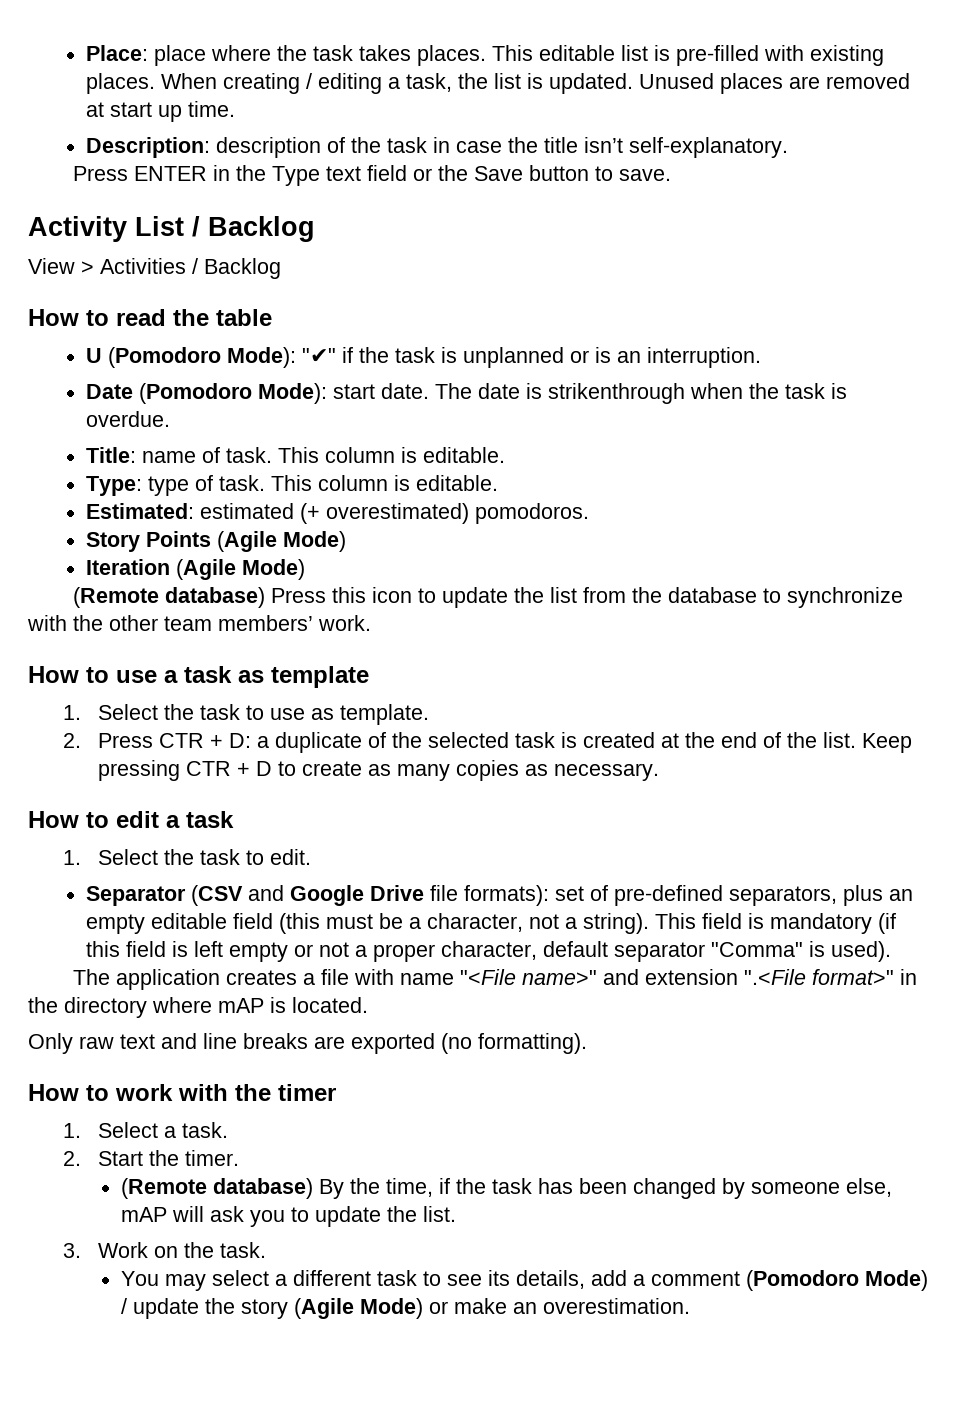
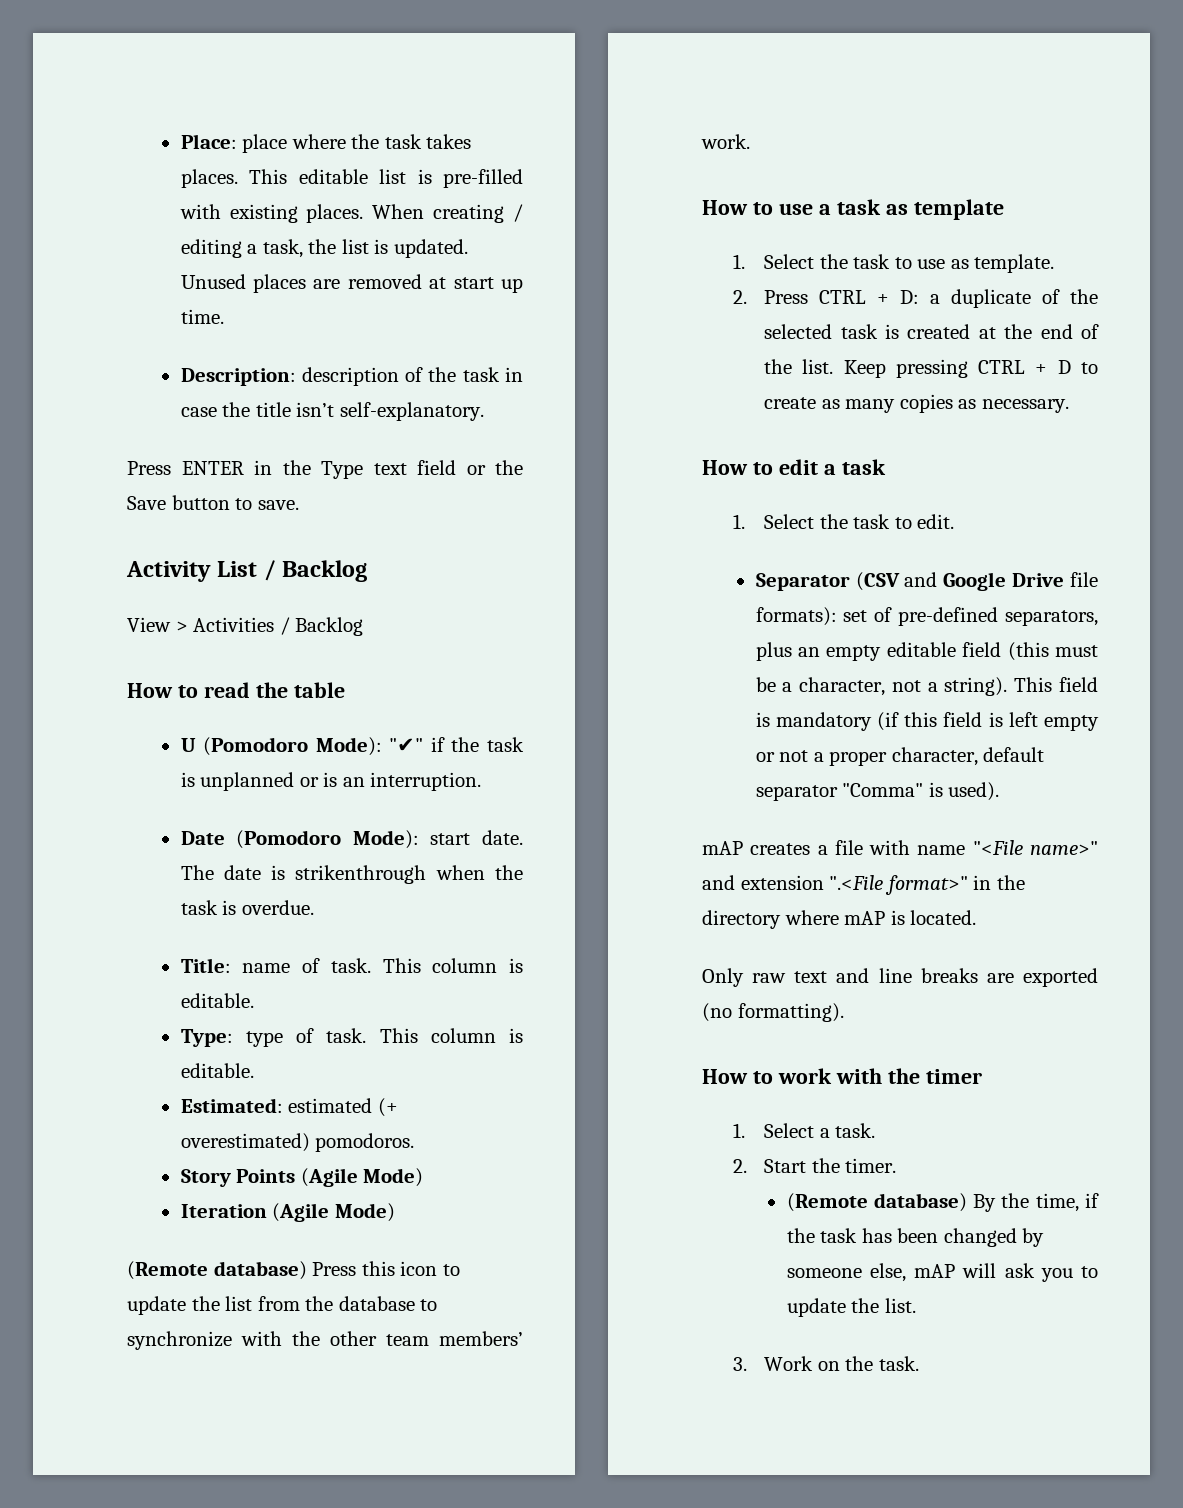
- 2. Press CTR + D: a duplicate of the selected task is created at the end of the list.
+ 2. Press CTRL + D: a duplicate of the selected task is created at the end of the list.
- Keep pressing CTR + D to create as many copies as necessary.
+ Keep pressing CTRL + D to create as many copies as necessary.
- The application creates a file with name "<File name>" and extension ".<File format>" in the directory where mAP is located.
+ mAP creates a file with name "<File name>" and extension ".<File format>" in the directory where mAP is located.
- You may select a different task to see its details, add a comment (Pomodoro Mode) / update the story (Agile Mode) or make an overestimation.

